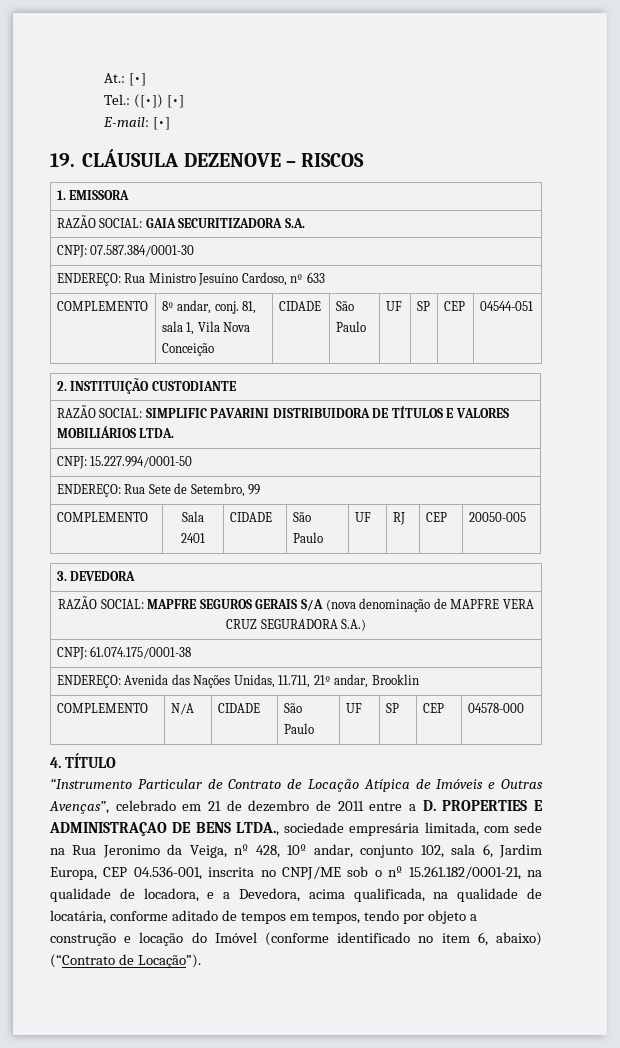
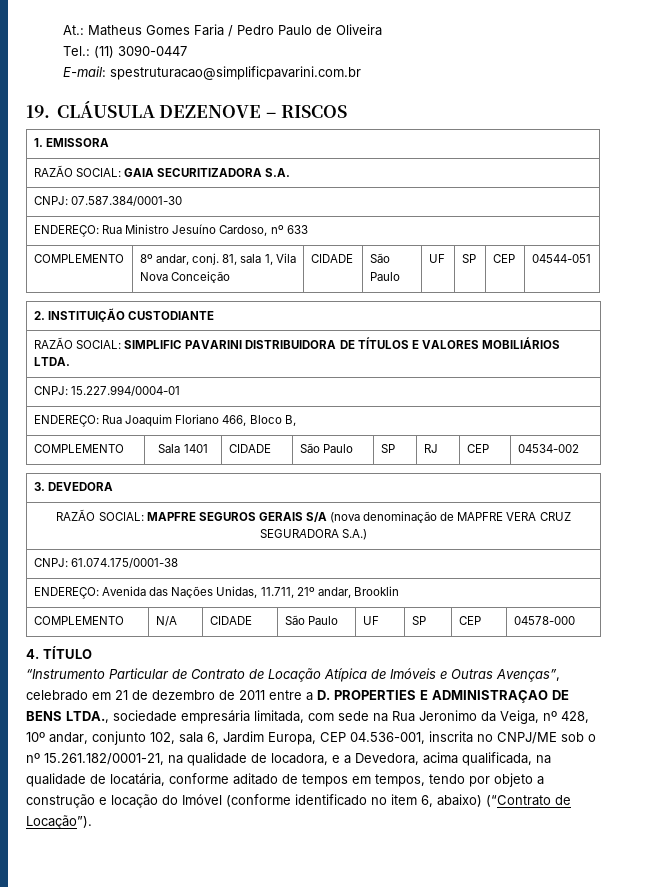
- At.: [•]
+ At.: Matheus Gomes Faria / Pedro Paulo de Oliveira
- Tel.: ([•]) [•]
+ Tel.: (11) 3090-0447
- E-mail: [•]
+ E-mail: spestruturacao@simplificpavarini.com.br
- CNPJ: 15.227.994/0001-50
- ENDEREÇO: Rua Sete de Setembro, 99
+ CNPJ: 15.227.994/0004-01
+ ENDEREÇO: Rua Joaquim Floriano 466, Bloco B,
- COMPLEMENTO | Sala 2401 | CIDADE | São Paulo | UF | RJ | CEP | 20050-005
+ COMPLEMENTO | Sala 1401 | CIDADE | São Paulo | SP | RJ | CEP | 04534-002

